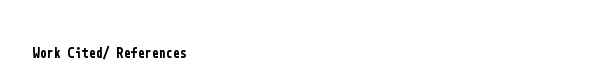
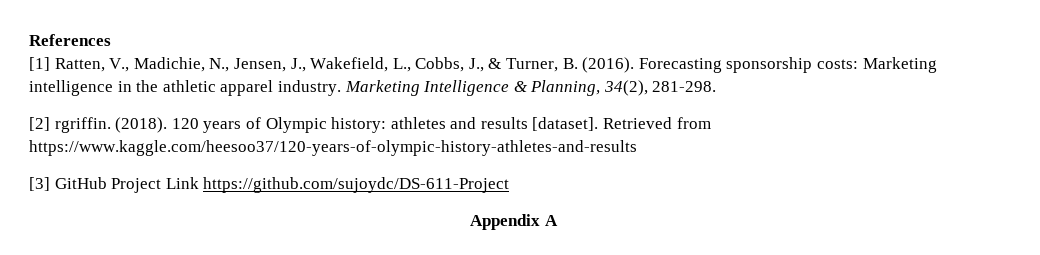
- Work Cited/ References
+ References
+ [1] Ratten, V., Madichie, N., Jensen, J., Wakefield, L., Cobbs, J., & Turner, B. (2016). Forecasting sponsorship costs: Marketing intelligence in the athletic apparel industry. Marketing Intelligence & Planning, 34(2), 281-298.
+ [2] rgriffin. (2018). 120 years of Olympic history: athletes and results [dataset]. Retrieved from https://www.kaggle.com/heesoo37/120-years-of-olympic-history-athletes-and-results
+ [3] GitHub Project Link https://github.com/sujoydc/DS-611-Project
+ Appendix A

